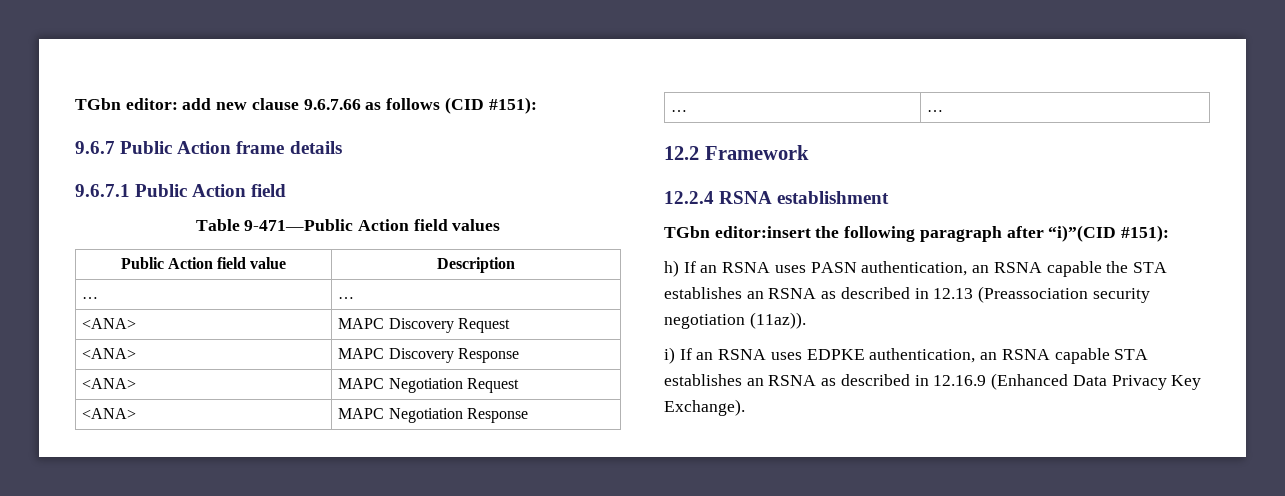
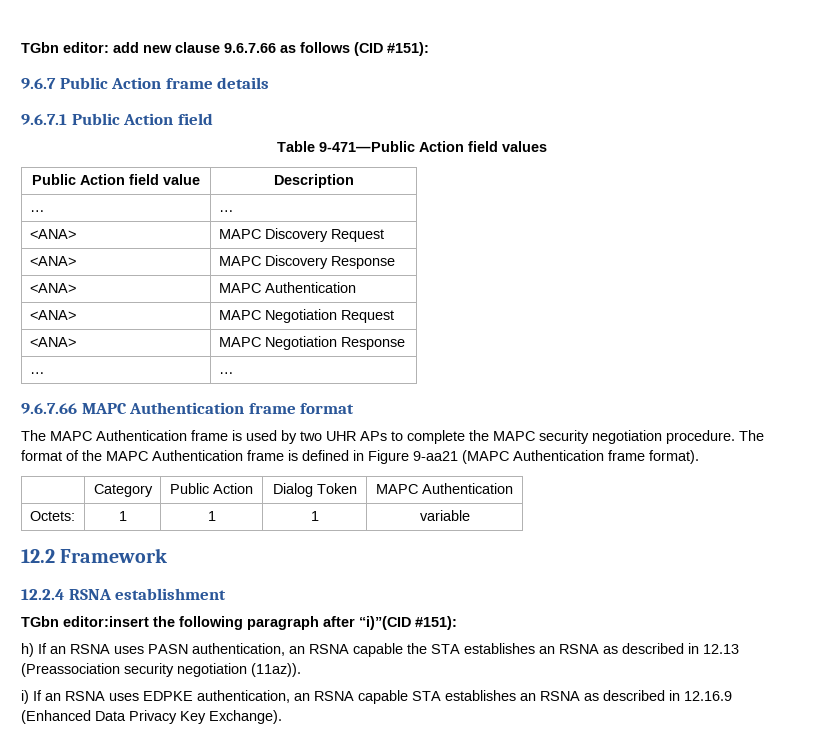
+ <ANA> | MAPC Authentication
+ 9.6.7.66 MAPC Authentication frame format
+ The MAPC Authentication frame is used by two UHR APs to complete the MAPC security negotiation procedure. The format of the MAPC Authentication frame is defined in Figure 9-aa21 (MAPC Authentication frame format).
+ | Category | Public Action | Dialog Token | MAPC Authentication
+ Octets: | 1 | 1 | 1 | variable

